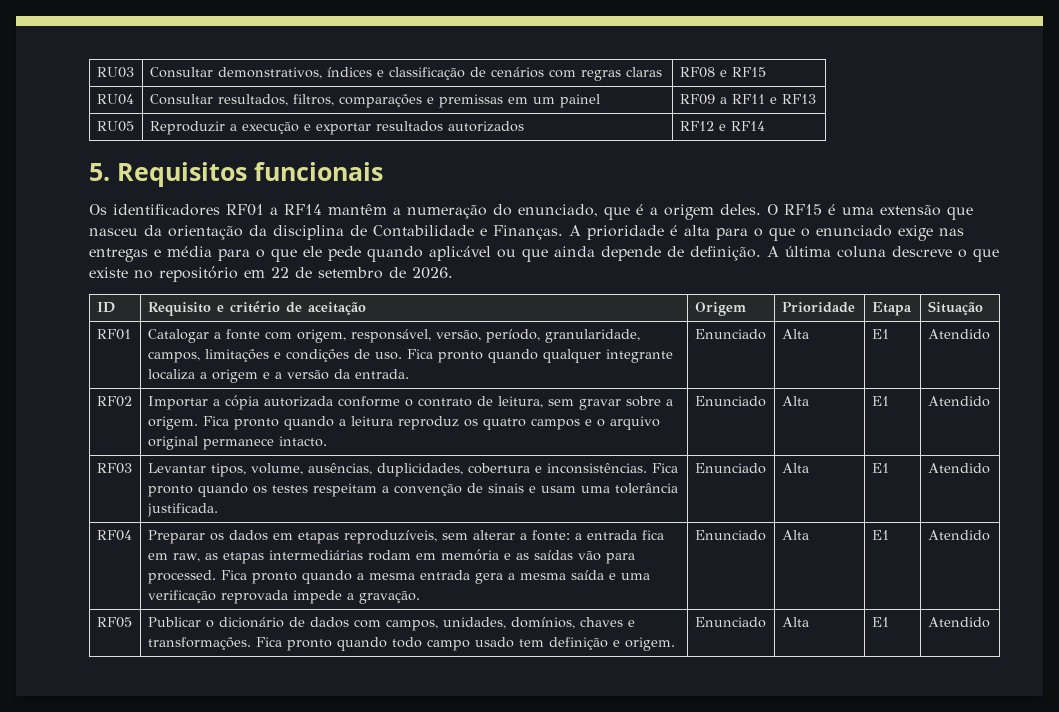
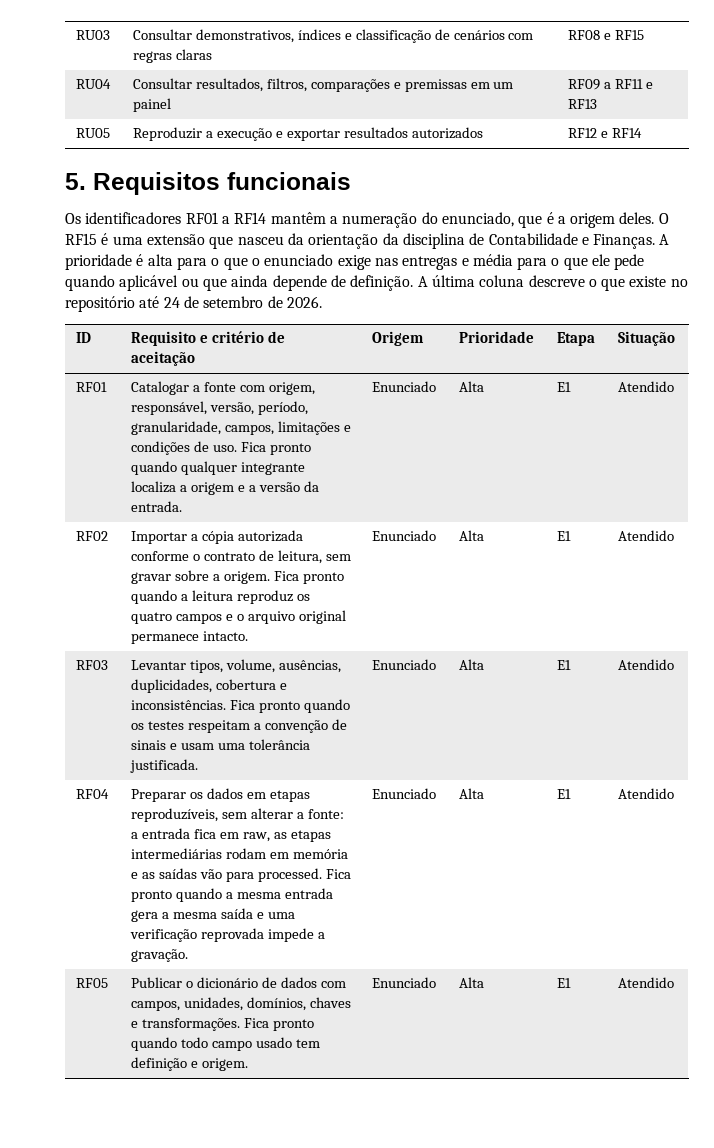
- A última coluna descreve o que existe no repositório em 22 de setembro de 2026.
+ A última coluna descreve o que existe no repositório até 24 de setembro de 2026.

